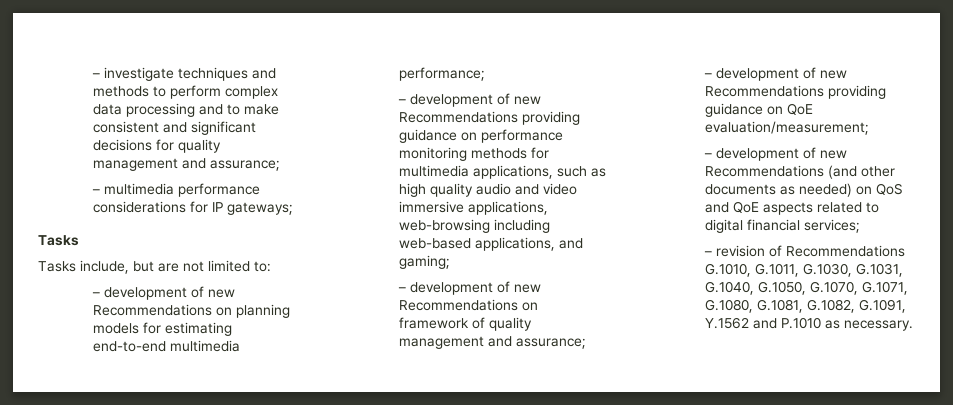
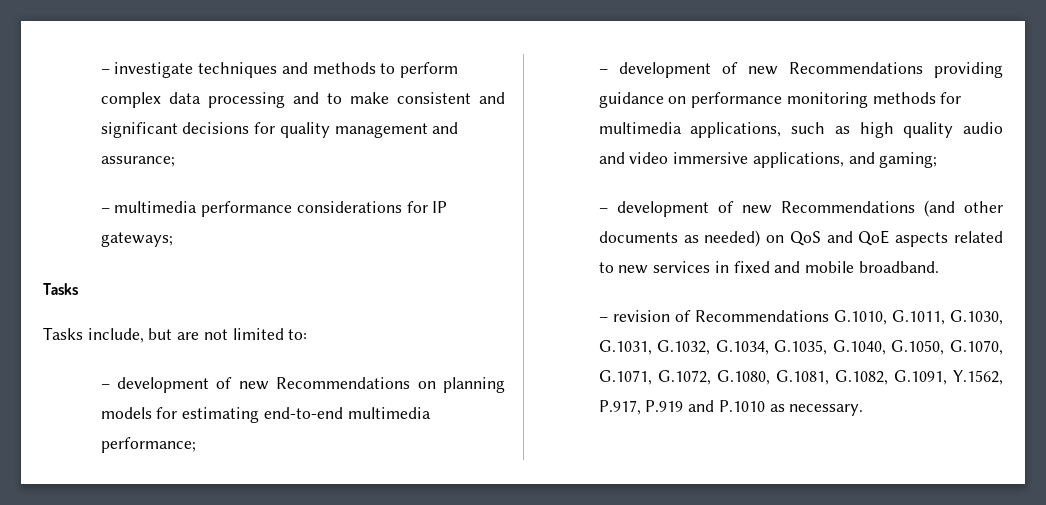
- – development of new Recommendations providing guidance on performance monitoring methods for multimedia applications, such as high quality audio and video immersive applications, web-browsing including web-based applications, and gaming;
- – development of new Recommendations on framework of quality management and assurance;
- – development of new Recommendations providing guidance on QoE evaluation/measurement;
+ – development of new Recommendations providing guidance on performance monitoring methods for multimedia applications, such as high quality audio and video immersive applications, and gaming;
- – development of new Recommendations (and other documents as needed) on QoS and QoE aspects related to digital financial services;
+ – development of new Recommendations (and other documents as needed) on QoS and QoE aspects related to new services in fixed and mobile broadband.
- – revision of Recommendations G.1010, G.1011, G.1030, G.1031, G.1040, G.1050, G.1070, G.1071, G.1080, G.1081, G.1082, G.1091, Y.1562 and P.1010 as necessary.
+ – revision of Recommendations G.1010, G.1011, G.1030, G.1031, G.1032, G.1034, G.1035, G.1040, G.1050, G.1070, G.1071, G.1072, G.1080, G.1081, G.1082, G.1091, Y.1562, P.917, P.919 and P.1010 as necessary.

